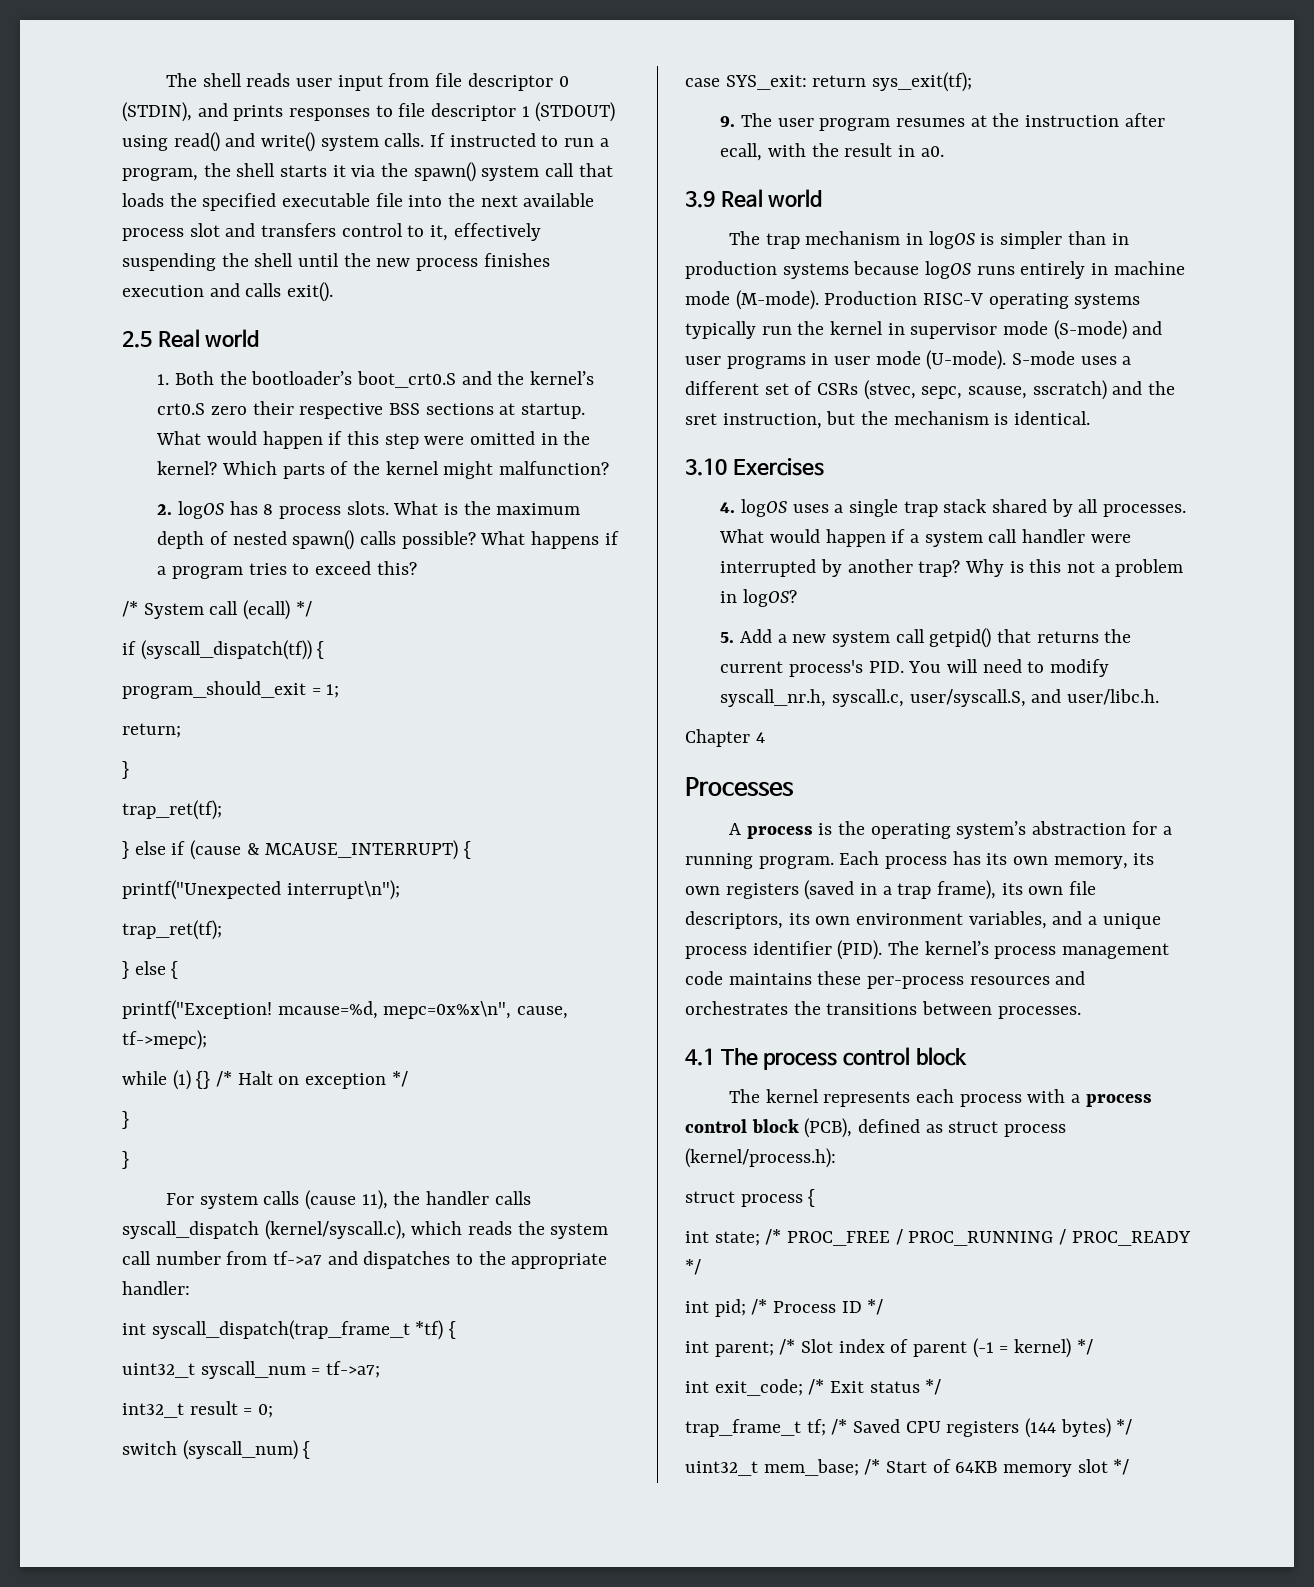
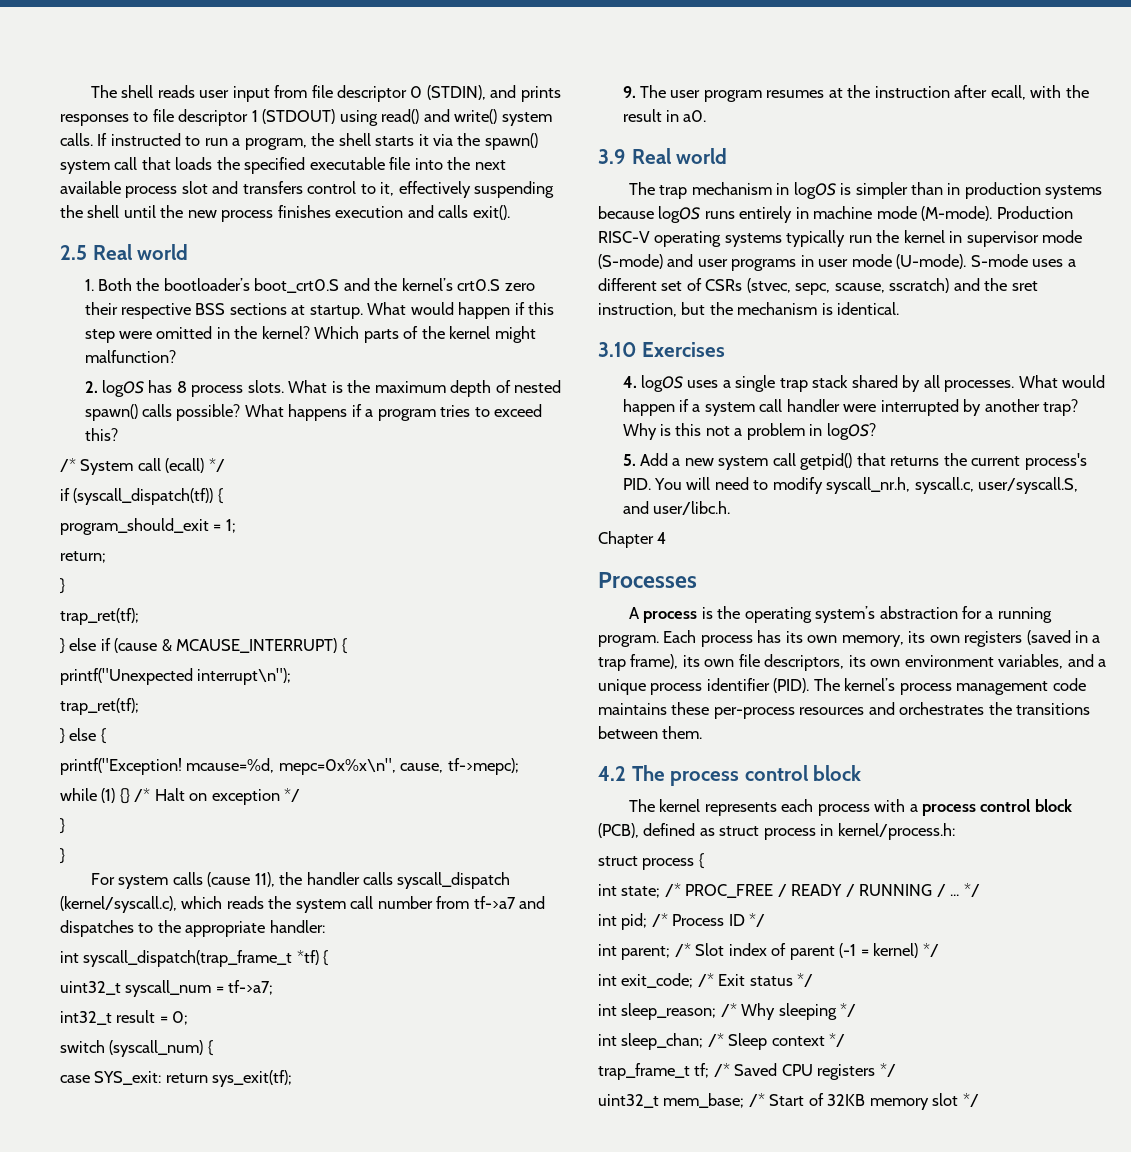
- The kernel’s process management code maintains these per-process resources and orchestrates the transitions between processes.
- 4.1 The process control block
+ The kernel’s process management code maintains these per-process resources and orchestrates the transitions between them.
+ 4.2 The process control block
- The kernel represents each process with a process control block (PCB), defined as struct process (kernel/process.h):
+ The kernel represents each process with a process control block (PCB), defined as struct process in kernel/process.h:
- int state; /* PROC_FREE / PROC_RUNNING / PROC_READY */
+ int state; /* PROC_FREE / READY / RUNNING / ... */
+ int sleep_reason; /* Why sleeping */
+ int sleep_chan; /* Sleep context */
- trap_frame_t tf; /* Saved CPU registers (144 bytes) */
+ trap_frame_t tf; /* Saved CPU registers */
- uint32_t mem_base; /* Start of 64KB memory slot */
+ uint32_t mem_base; /* Start of 32KB memory slot */

